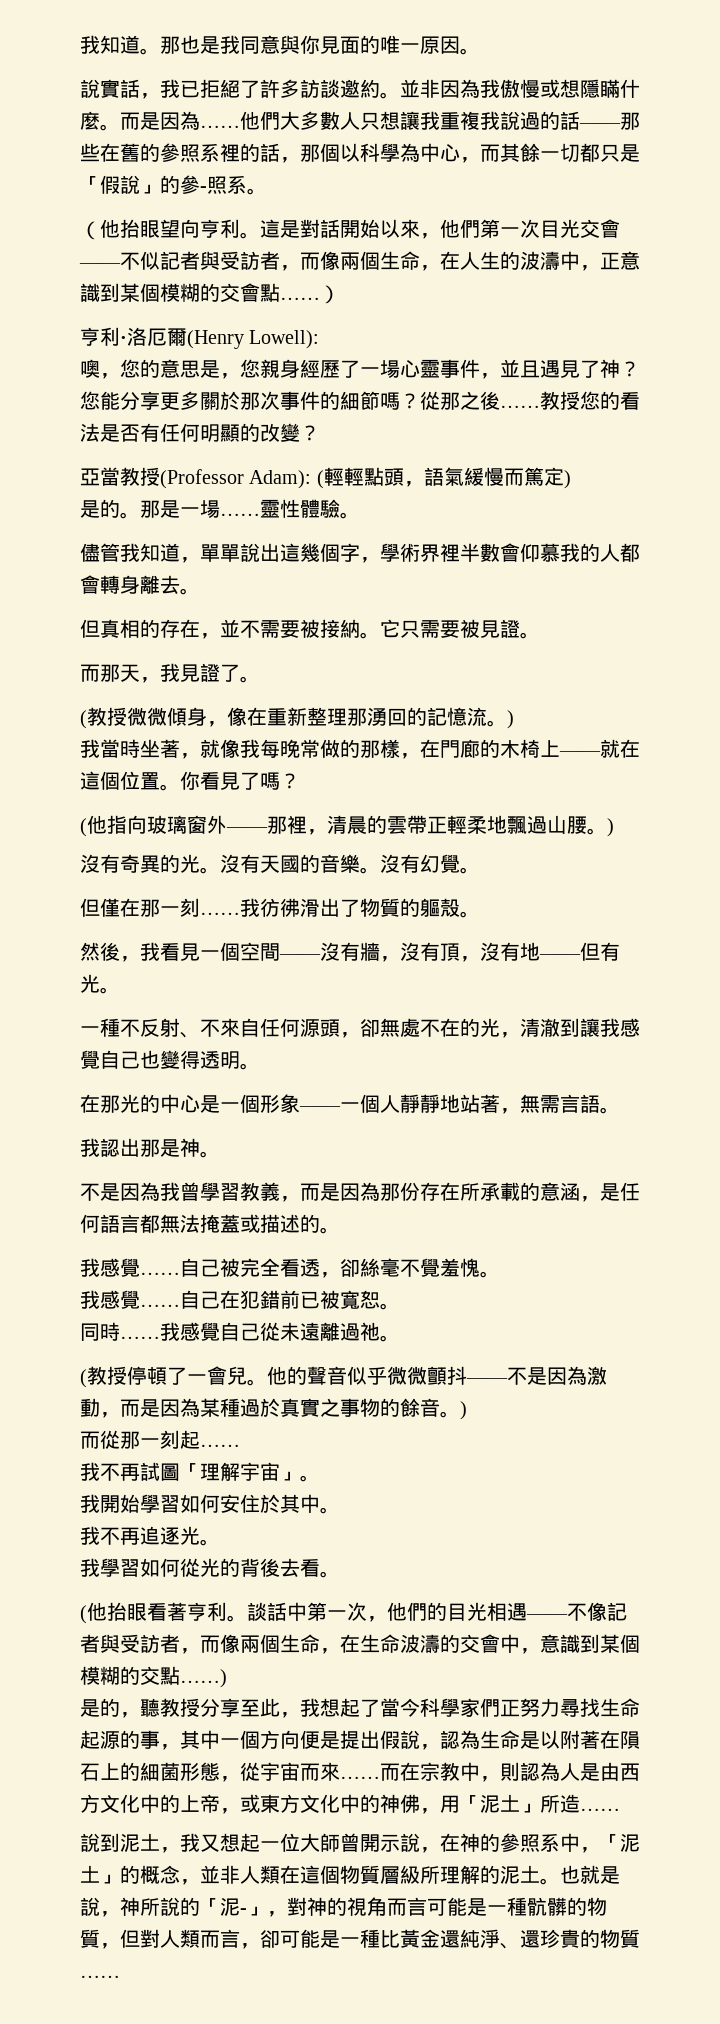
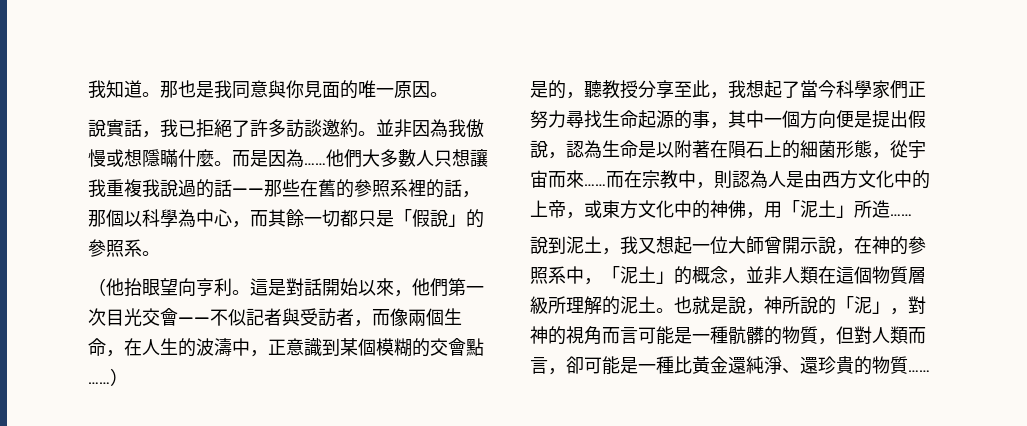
- 他們大多數人只想讓我重複我說過的話——那些在舊的參照系裡的話，那個以科學為中心，而其餘一切都只是「假說」的參-照系。
+ 他們大多數人只想讓我重複我說過的話——那些在舊的參照系裡的話，那個以科學為中心，而其餘一切都只是「假說」的參照系。
- 亨利·洛厄爾(Henry Lowell):
- 噢，您的意思是，您親身經歷了一場心靈事件，並且遇見了神？您能分享更多關於那次事件的細節嗎？從那之後……教授您的看法是否有任何明顯的改變？
- 亞當教授(Professor Adam): (輕輕點頭，語氣緩慢而篤定)
- 是的。那是一場……靈性體驗。
- 儘管我知道，單單說出這幾個字，學術界裡半數會仰慕我的人都會轉身離去。
- 但真相的存在，並不需要被接納。它只需要被見證。
- 而那天，我見證了。
- (教授微微傾身，像在重新整理那湧回的記憶流。)
- 我當時坐著，就像我每晚常做的那樣，在門廊的木椅上——就在這個位置。你看見了嗎？
- (他指向玻璃窗外——那裡，清晨的雲帶正輕柔地飄過山腰。)
- 沒有奇異的光。沒有天國的音樂。沒有幻覺。
- 但僅在那一刻……我彷彿滑出了物質的軀殼。
- 然後，我看見一個空間——沒有牆，沒有頂，沒有地——但有光。
- 一種不反射、不來自任何源頭，卻無處不在的光，清澈到讓我感覺自己也變得透明。
- 在那光的中心是一個形象——一個人靜靜地站著，無需言語。
- 我認出那是神。
- 不是因為我曾學習教義，而是因為那份存在所承載的意涵，是任何語言都無法掩蓋或描述的。
- 我感覺……自己被完全看透，卻絲毫不覺羞愧。
- 我感覺……自己在犯錯前已被寬恕。
- 同時……我感覺自己從未遠離過祂。
- (教授停頓了一會兒。他的聲音似乎微微顫抖——不是因為激動，而是因為某種過於真實之事物的餘音。)
- 而從那一刻起……
- 我不再試圖「理解宇宙」。
- 我開始學習如何安住於其中。
- 我不再追逐光。
- 我學習如何從光的背後去看。
- (他抬眼看著亨利。談話中第一次，他們的目光相遇——不像記者與受訪者，而像兩個生命，在生命波濤的交會中，意識到某個模糊的交點……)
- 也就是說，神所說的「泥-」，對神的視角而言可能是一種骯髒的物質，但對人類而言，卻可能是一種比黃金還純淨、還珍貴的物質……
+ 也就是說，神所說的「泥」，對神的視角而言可能是一種骯髒的物質，但對人類而言，卻可能是一種比黃金還純淨、還珍貴的物質……

